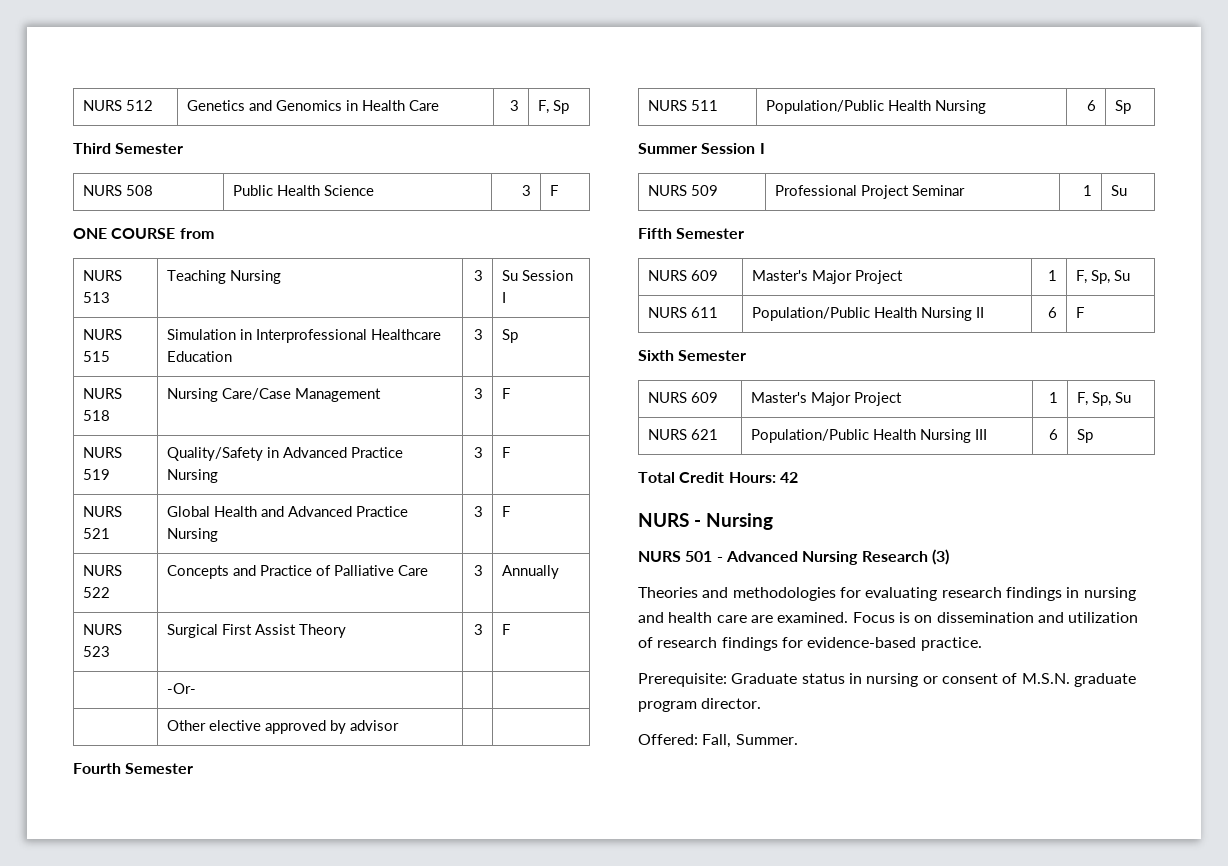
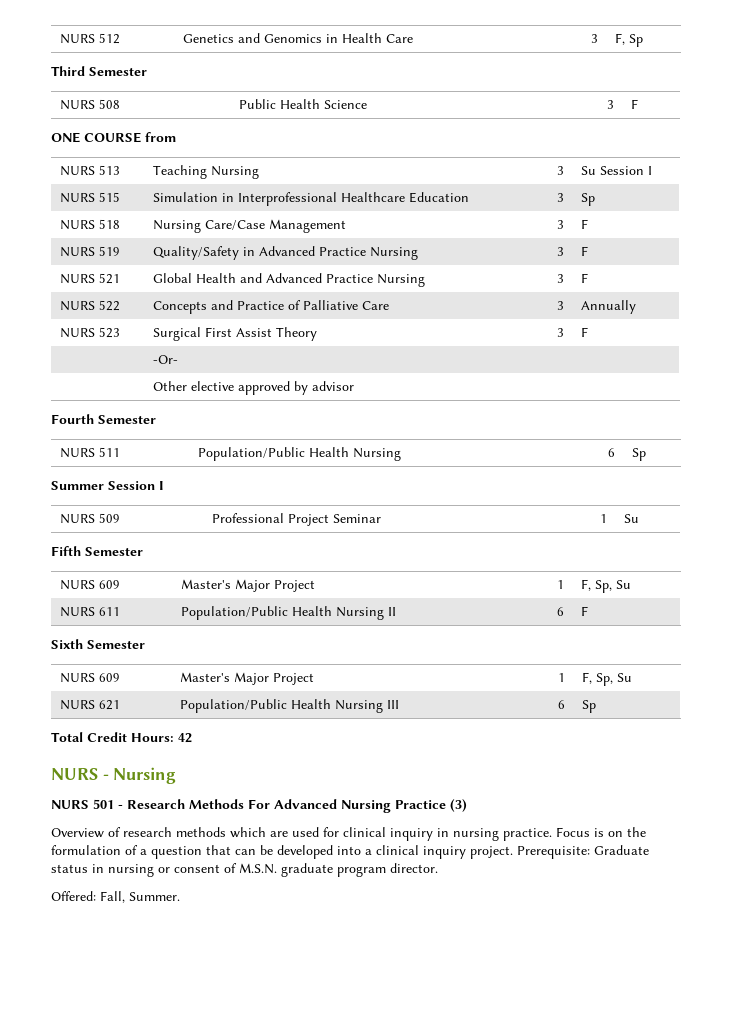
- NURS 501 - Advanced Nursing Research (3)
+ NURS 501 - Research Methods For Advanced Nursing Practice (3)
- Theories and methodologies for evaluating research findings in nursing and health care are examined. Focus is on dissemination and utilization of research findings for evidence-based practice.
- Prerequisite: Graduate status in nursing or consent of M.S.N. graduate program director.
+ Overview of research methods which are used for clinical inquiry in nursing practice. Focus is on the formulation of a question that can be developed into a clinical inquiry project. Prerequisite: Graduate status in nursing or consent of M.S.N. graduate program director.

